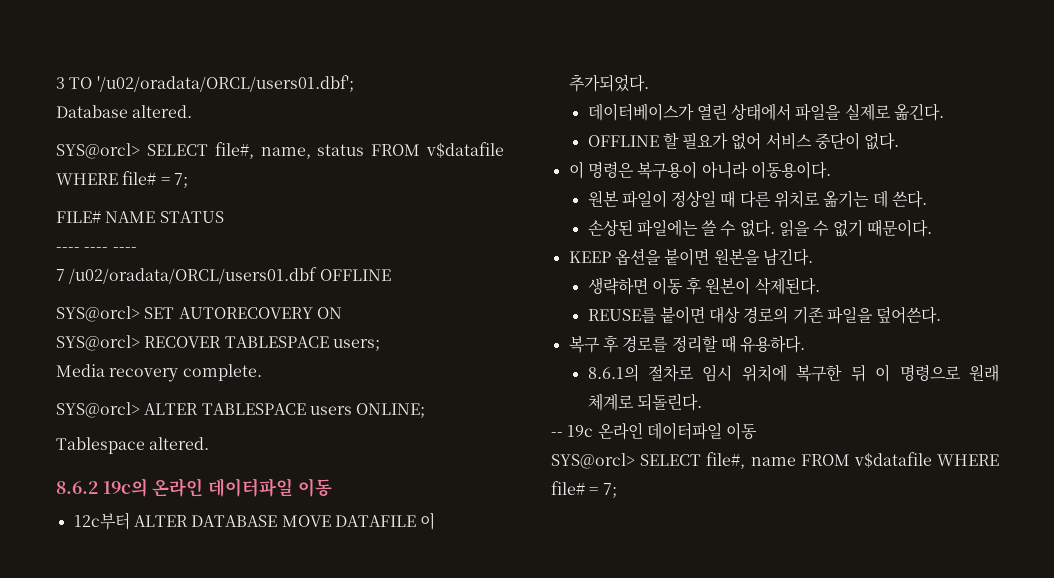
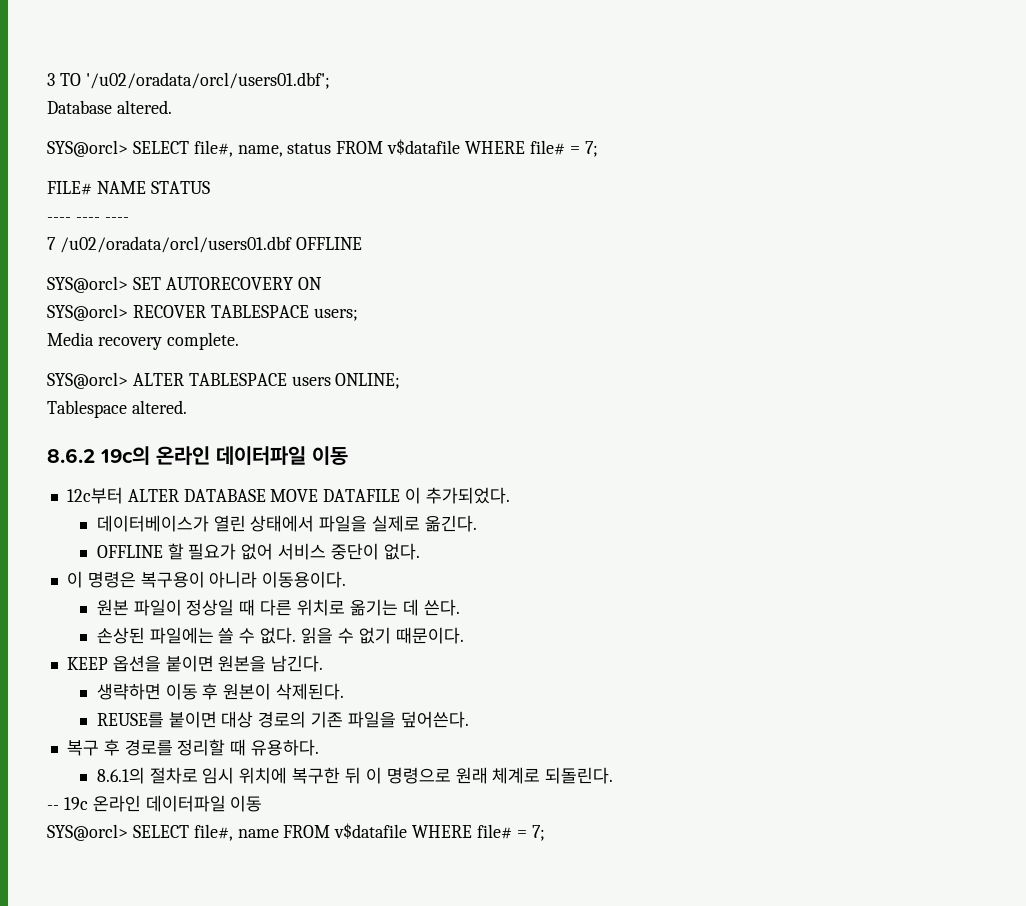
- 3 TO '/u02/oradata/ORCL/users01.dbf';
+ 3 TO '/u02/oradata/orcl/users01.dbf';
- 7 /u02/oradata/ORCL/users01.dbf OFFLINE
+ 7 /u02/oradata/orcl/users01.dbf OFFLINE

